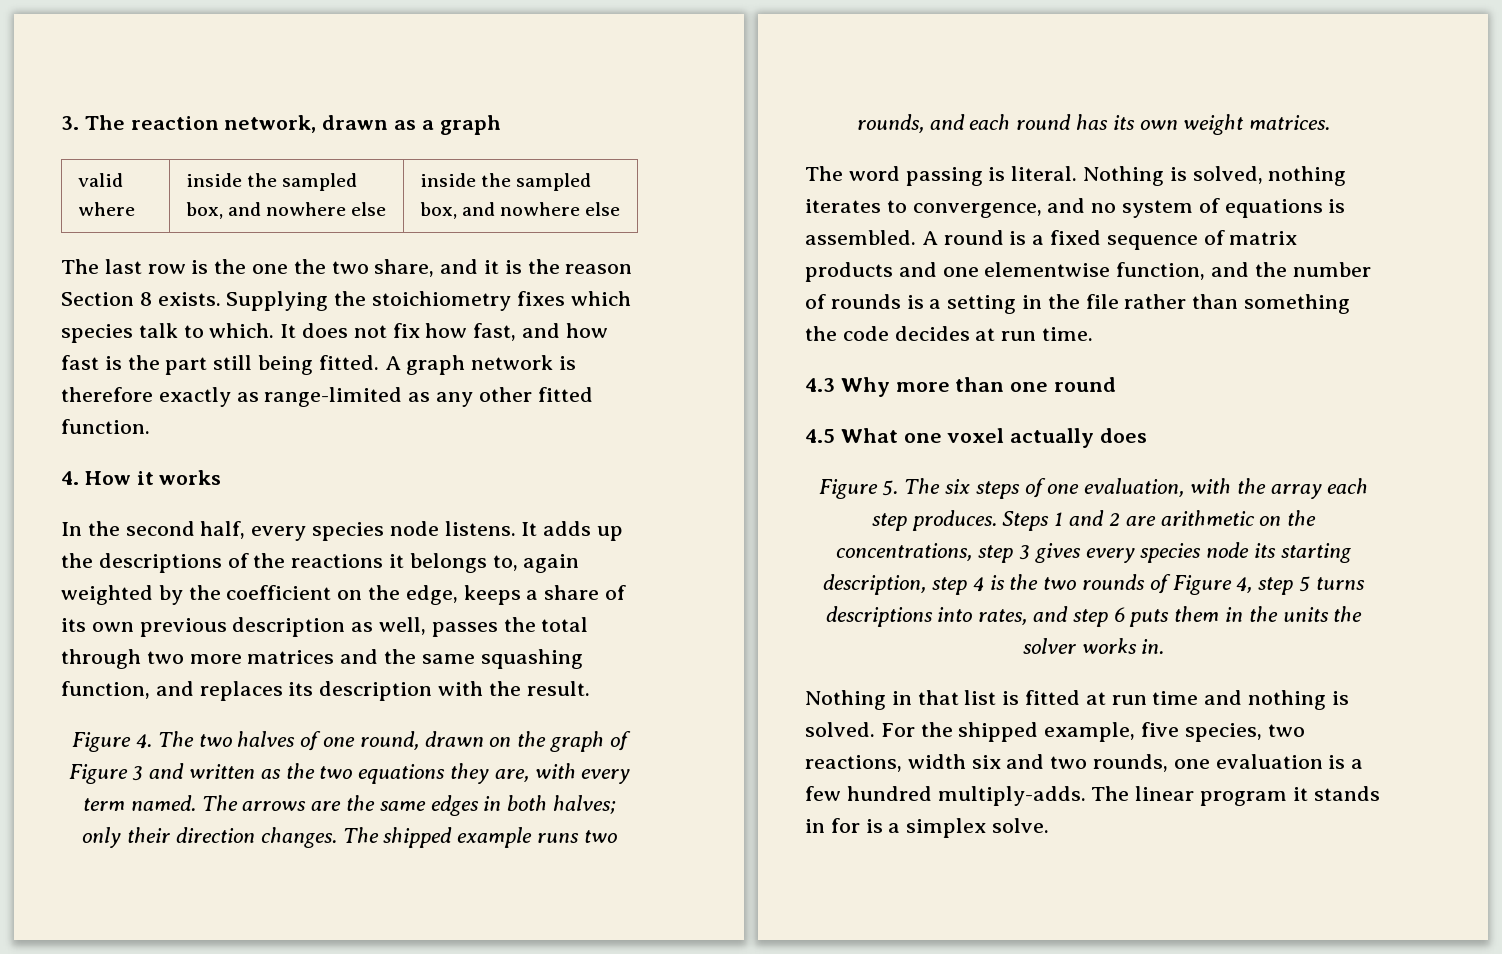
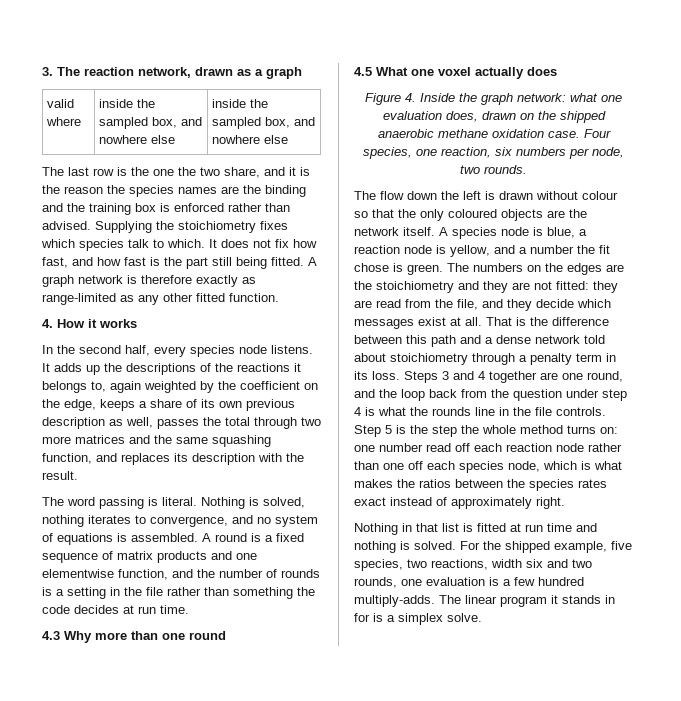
- The last row is the one the two share, and it is the reason Section 8 exists.
+ The last row is the one the two share, and it is the reason the species names are the binding and the training box is enforced rather than advised.
- Figure 4. The two halves of one round, drawn on the graph of Figure 3 and written as the two equations they are, with every term named. The arrows are the same edges in both halves; only their direction changes. The shipped example runs two rounds, and each round has its own weight matrices.
- Figure 5. The six steps of one evaluation, with the array each step produces. Steps 1 and 2 are arithmetic on the concentrations, step 3 gives every species node its starting description, step 4 is the two rounds of Figure 4, step 5 turns descriptions into rates, and step 6 puts them in the units the solver works in.
+ Figure 4. Inside the graph network: what one evaluation does, drawn on the shipped anaerobic methane oxidation case. Four species, one reaction, six numbers per node, two rounds.
+ The flow down the left is drawn without colour so that the only coloured objects are the network itself. A species node is blue, a reaction node is yellow, and a number the fit chose is green. The numbers on the edges are the stoichiometry and they are not fitted: they are read from the file, and they decide which messages exist at all. That is the difference between this path and a dense network told about stoichiometry through a penalty term in its loss. Steps 3 and 4 together are one round, and the loop back from the question under step 4 is what the rounds line in the file controls. Step 5 is the step the whole method turns on: one number read off each reaction node rather than one off each species node, which is what makes the ratios between the species rates exact instead of approximately right.

